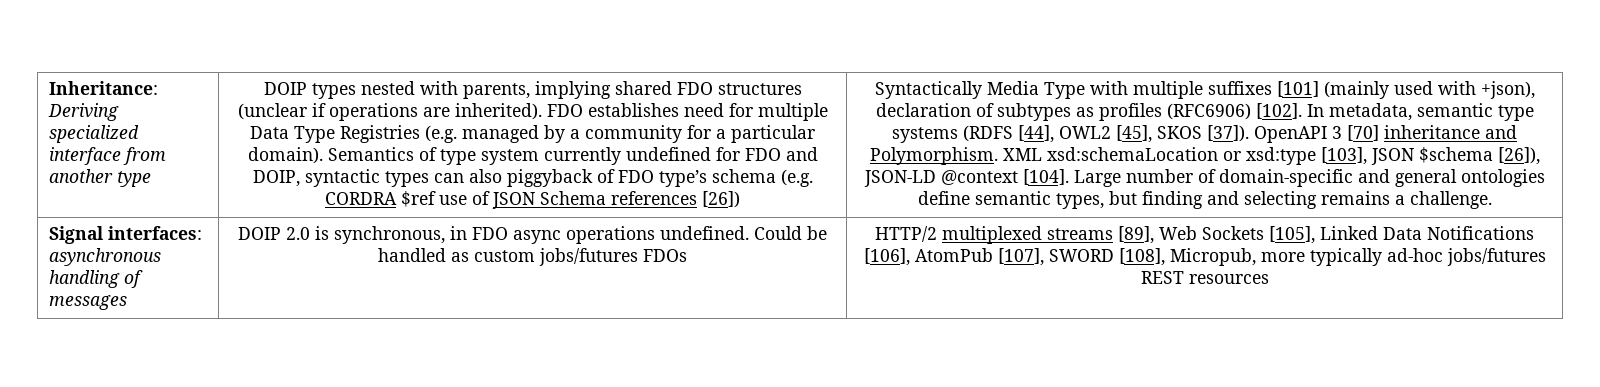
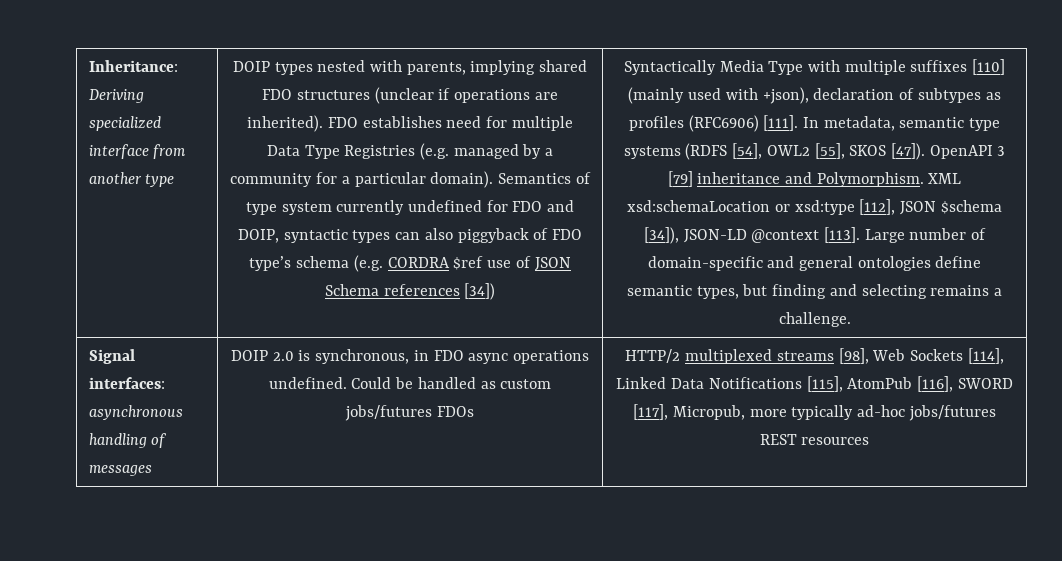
- Semantics of type system currently undefined for FDO and DOIP, syntactic types can also piggyback of FDO type’s schema (e.g. CORDRA $ref use of JSON Schema references [26])
+ Semantics of type system currently undefined for FDO and DOIP, syntactic types can also piggyback of FDO type’s schema (e.g. CORDRA $ref use of JSON Schema references [34])
- Syntactically Media Type with multiple suffixes [101] (mainly used with +json), declaration of subtypes as profiles (RFC6906) [102].
+ Syntactically Media Type with multiple suffixes [110] (mainly used with +json), declaration of subtypes as profiles (RFC6906) [111].
- In metadata, semantic type systems (RDFS [44], OWL2 [45], SKOS [37]).
+ In metadata, semantic type systems (RDFS [54], OWL2 [55], SKOS [47]).
- OpenAPI 3 [70] inheritance and Polymorphism.
+ OpenAPI 3 [79] inheritance and Polymorphism.
- XML xsd:schemaLocation or xsd:type [103], JSON $schema [26]), JSON-LD @context [104].
+ XML xsd:schemaLocation or xsd:type [112], JSON $schema [34]), JSON-LD @context [113].
- HTTP/2 multiplexed streams [89], Web Sockets [105], Linked Data Notifications [106], AtomPub [107], SWORD [108], Micropub, more typically ad-hoc jobs/futures REST resources
+ HTTP/2 multiplexed streams [98], Web Sockets [114], Linked Data Notifications [115], AtomPub [116], SWORD [117], Micropub, more typically ad-hoc jobs/futures REST resources

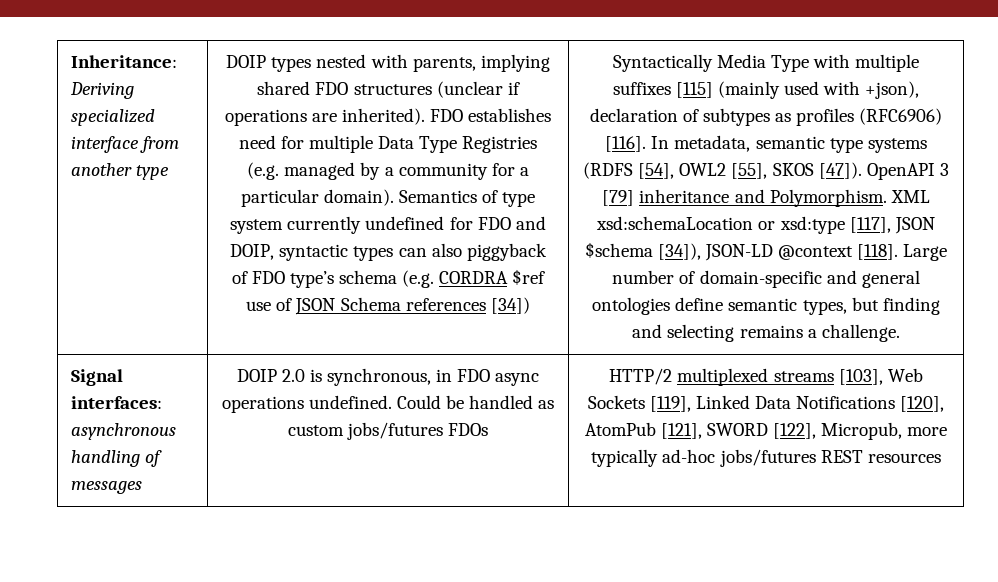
- Syntactically Media Type with multiple suffixes [110] (mainly used with +json), declaration of subtypes as profiles (RFC6906) [111].
+ Syntactically Media Type with multiple suffixes [115] (mainly used with +json), declaration of subtypes as profiles (RFC6906) [116].
- XML xsd:schemaLocation or xsd:type [112], JSON $schema [34]), JSON-LD @context [113].
+ XML xsd:schemaLocation or xsd:type [117], JSON $schema [34]), JSON-LD @context [118].
- HTTP/2 multiplexed streams [98], Web Sockets [114], Linked Data Notifications [115], AtomPub [116], SWORD [117], Micropub, more typically ad-hoc jobs/futures REST resources
+ HTTP/2 multiplexed streams [103], Web Sockets [119], Linked Data Notifications [120], AtomPub [121], SWORD [122], Micropub, more typically ad-hoc jobs/futures REST resources

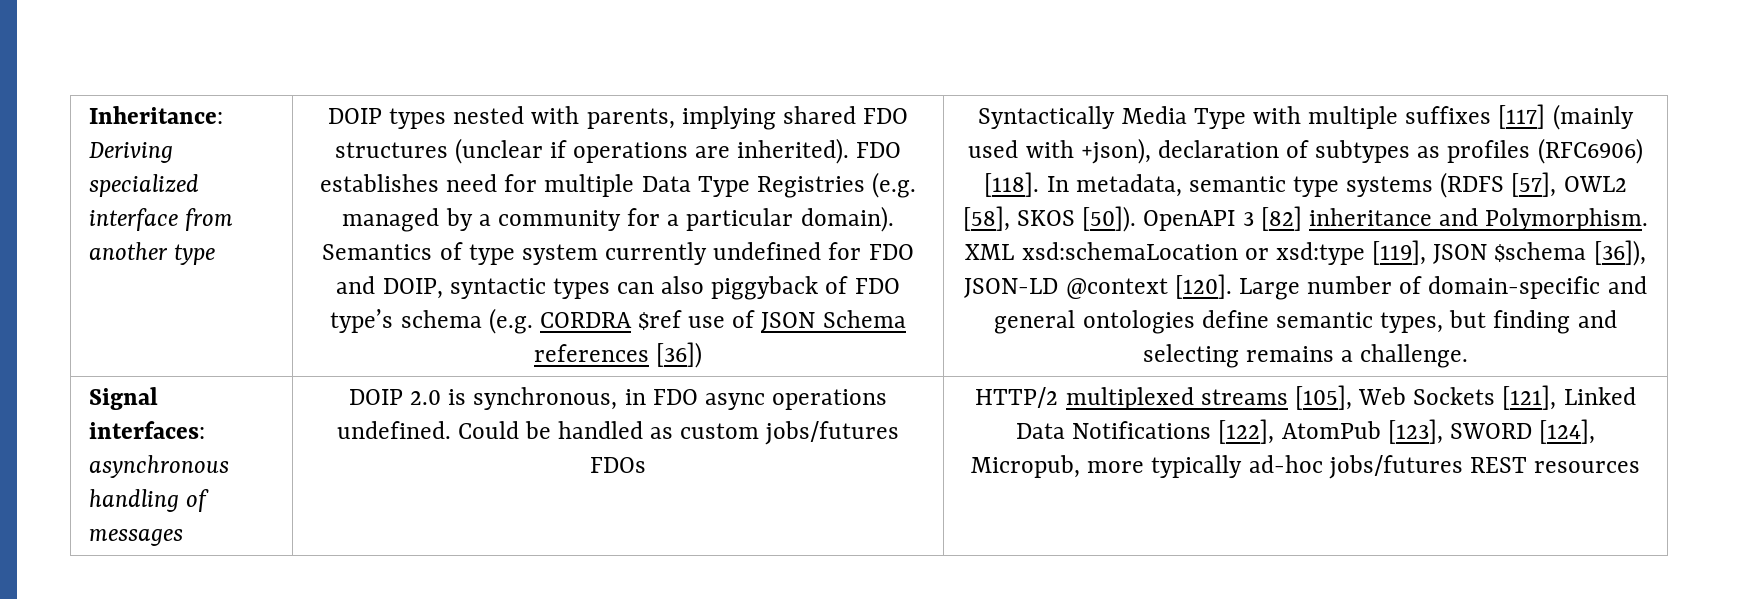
- Semantics of type system currently undefined for FDO and DOIP, syntactic types can also piggyback of FDO type’s schema (e.g. CORDRA $ref use of JSON Schema references [34])
+ Semantics of type system currently undefined for FDO and DOIP, syntactic types can also piggyback of FDO type’s schema (e.g. CORDRA $ref use of JSON Schema references [36])
- Syntactically Media Type with multiple suffixes [115] (mainly used with +json), declaration of subtypes as profiles (RFC6906) [116].
+ Syntactically Media Type with multiple suffixes [117] (mainly used with +json), declaration of subtypes as profiles (RFC6906) [118].
- In metadata, semantic type systems (RDFS [54], OWL2 [55], SKOS [47]).
+ In metadata, semantic type systems (RDFS [57], OWL2 [58], SKOS [50]).
- OpenAPI 3 [79] inheritance and Polymorphism.
+ OpenAPI 3 [82] inheritance and Polymorphism.
- XML xsd:schemaLocation or xsd:type [117], JSON $schema [34]), JSON-LD @context [118].
+ XML xsd:schemaLocation or xsd:type [119], JSON $schema [36]), JSON-LD @context [120].
- HTTP/2 multiplexed streams [103], Web Sockets [119], Linked Data Notifications [120], AtomPub [121], SWORD [122], Micropub, more typically ad-hoc jobs/futures REST resources
+ HTTP/2 multiplexed streams [105], Web Sockets [121], Linked Data Notifications [122], AtomPub [123], SWORD [124], Micropub, more typically ad-hoc jobs/futures REST resources

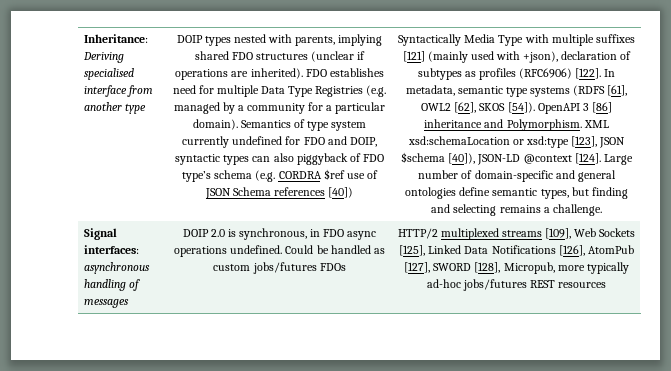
- Inheritance: Deriving specialized interface from another type
+ Inheritance: Deriving specialised interface from another type
- Semantics of type system currently undefined for FDO and DOIP, syntactic types can also piggyback of FDO type’s schema (e.g. CORDRA $ref use of JSON Schema references [36])
+ Semantics of type system currently undefined for FDO and DOIP, syntactic types can also piggyback of FDO type’s schema (e.g. CORDRA $ref use of JSON Schema references [40])
- Syntactically Media Type with multiple suffixes [117] (mainly used with +json), declaration of subtypes as profiles (RFC6906) [118].
+ Syntactically Media Type with multiple suffixes [121] (mainly used with +json), declaration of subtypes as profiles (RFC6906) [122].
- In metadata, semantic type systems (RDFS [57], OWL2 [58], SKOS [50]).
+ In metadata, semantic type systems (RDFS [61], OWL2 [62], SKOS [54]).
- OpenAPI 3 [82] inheritance and Polymorphism.
+ OpenAPI 3 [86] inheritance and Polymorphism.
- XML xsd:schemaLocation or xsd:type [119], JSON $schema [36]), JSON-LD @context [120].
+ XML xsd:schemaLocation or xsd:type [123], JSON $schema [40]), JSON-LD @context [124].
- HTTP/2 multiplexed streams [105], Web Sockets [121], Linked Data Notifications [122], AtomPub [123], SWORD [124], Micropub, more typically ad-hoc jobs/futures REST resources
+ HTTP/2 multiplexed streams [109], Web Sockets [125], Linked Data Notifications [126], AtomPub [127], SWORD [128], Micropub, more typically ad-hoc jobs/futures REST resources

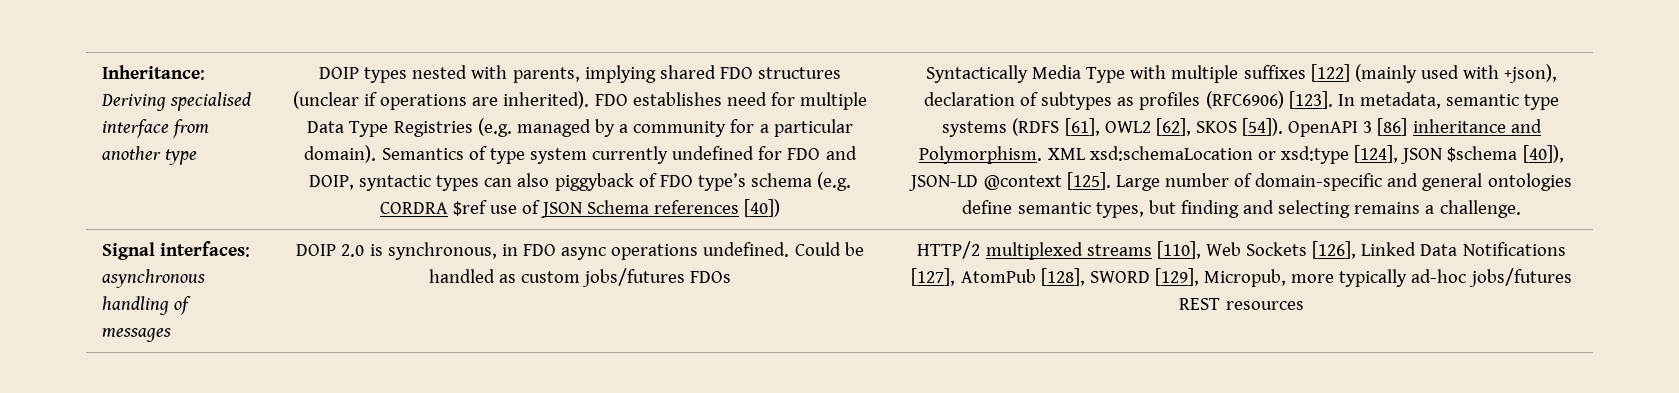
- Syntactically Media Type with multiple suffixes [121] (mainly used with +json), declaration of subtypes as profiles (RFC6906) [122].
+ Syntactically Media Type with multiple suffixes [122] (mainly used with +json), declaration of subtypes as profiles (RFC6906) [123].
- XML xsd:schemaLocation or xsd:type [123], JSON $schema [40]), JSON-LD @context [124].
+ XML xsd:schemaLocation or xsd:type [124], JSON $schema [40]), JSON-LD @context [125].
- HTTP/2 multiplexed streams [109], Web Sockets [125], Linked Data Notifications [126], AtomPub [127], SWORD [128], Micropub, more typically ad-hoc jobs/futures REST resources
+ HTTP/2 multiplexed streams [110], Web Sockets [126], Linked Data Notifications [127], AtomPub [128], SWORD [129], Micropub, more typically ad-hoc jobs/futures REST resources

